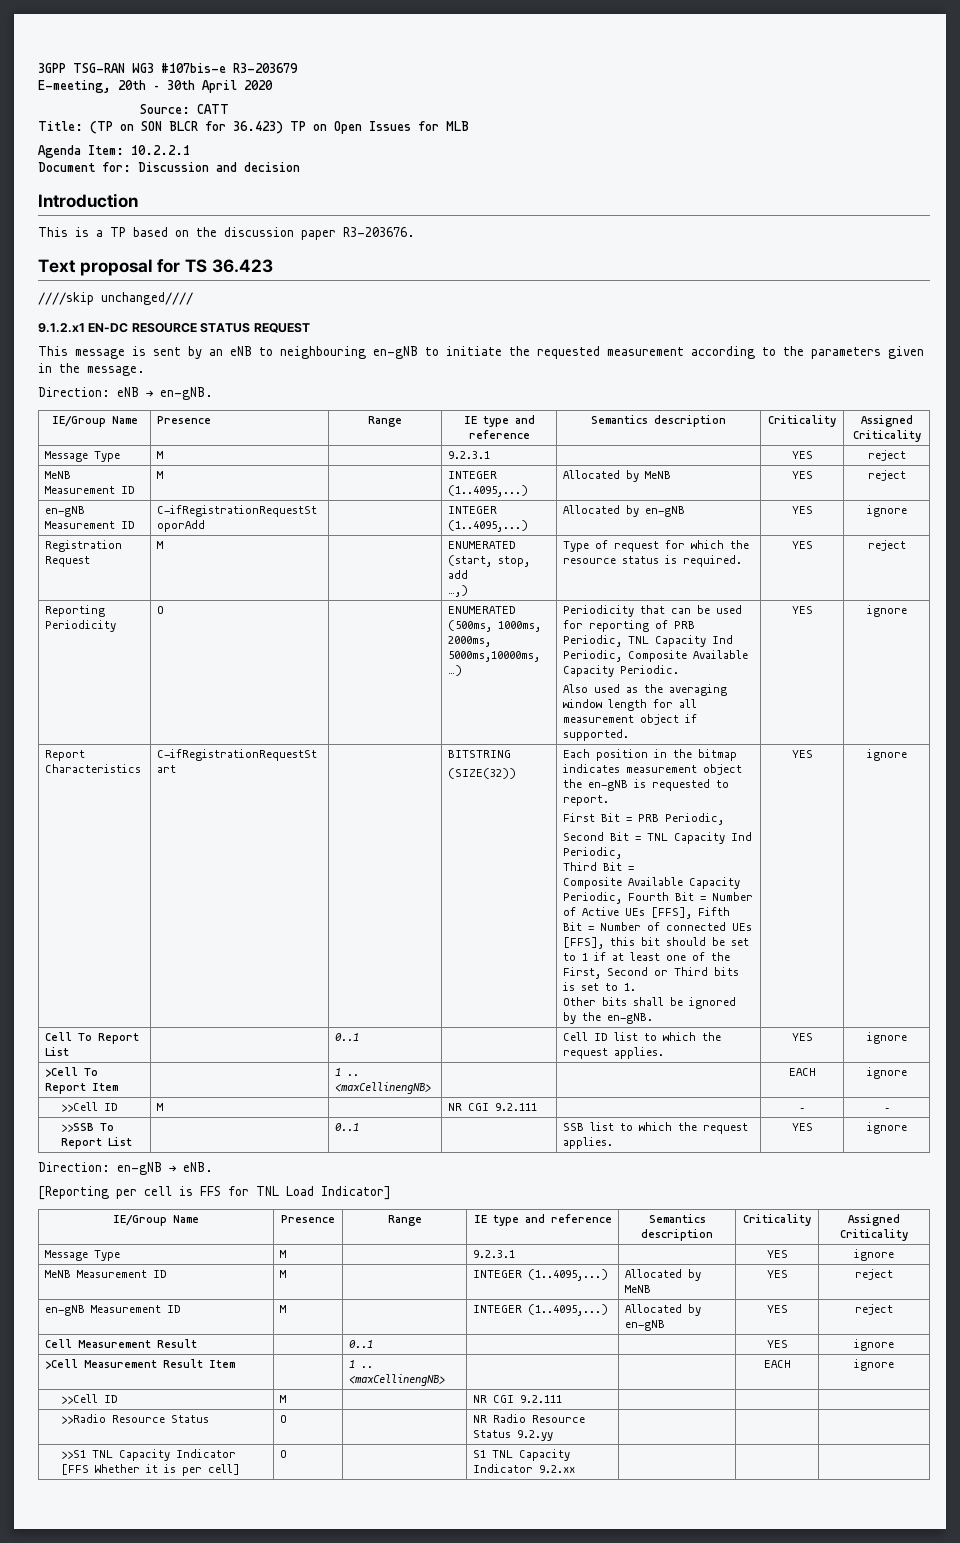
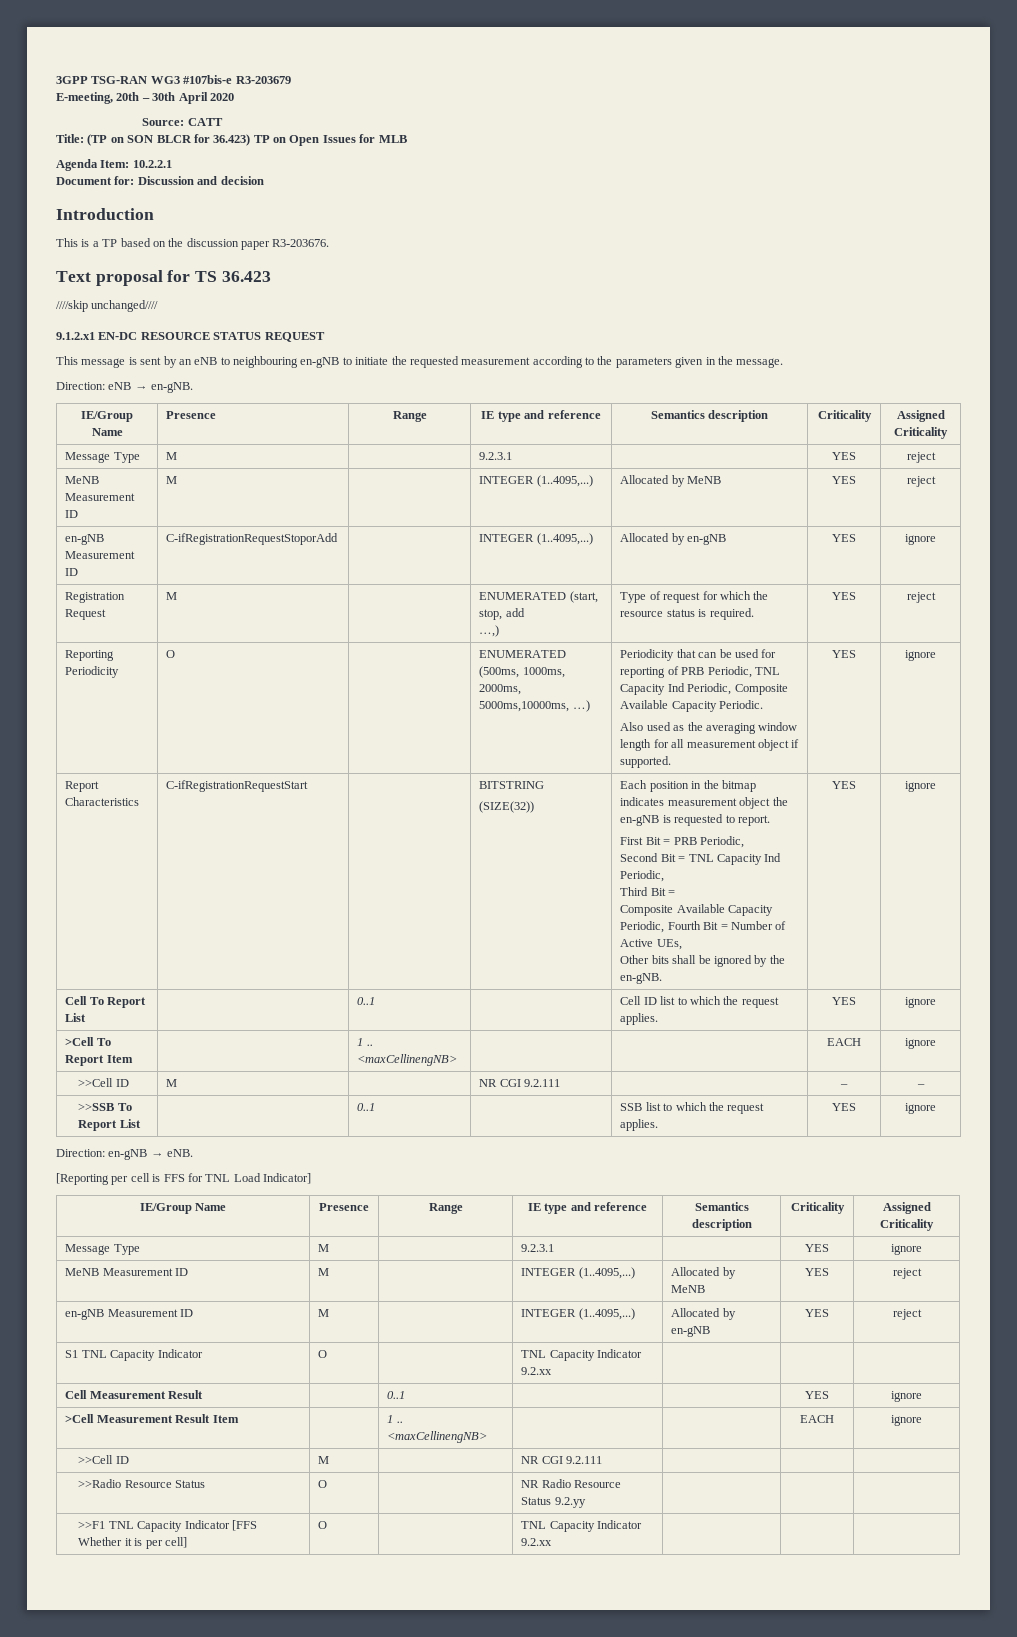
- Composite Available Capacity Periodic, Fourth Bit = Number of Active UEs [FFS], Fifth Bit = Number of connected UEs [FFS], this bit should be set to 1 if at least one of the First, Second or Third bits is set to 1.
+ Composite Available Capacity Periodic, Fourth Bit = Number of Active UEs,
+ S1 TNL Capacity Indicator | O | | TNL Capacity Indicator 9.2.xx | | |
- >>S1 TNL Capacity Indicator [FFS Whether it is per cell] | O | | S1 TNL Capacity Indicator 9.2.xx | | |
+ >>F1 TNL Capacity Indicator [FFS Whether it is per cell] | O | | TNL Capacity Indicator 9.2.xx | | |

